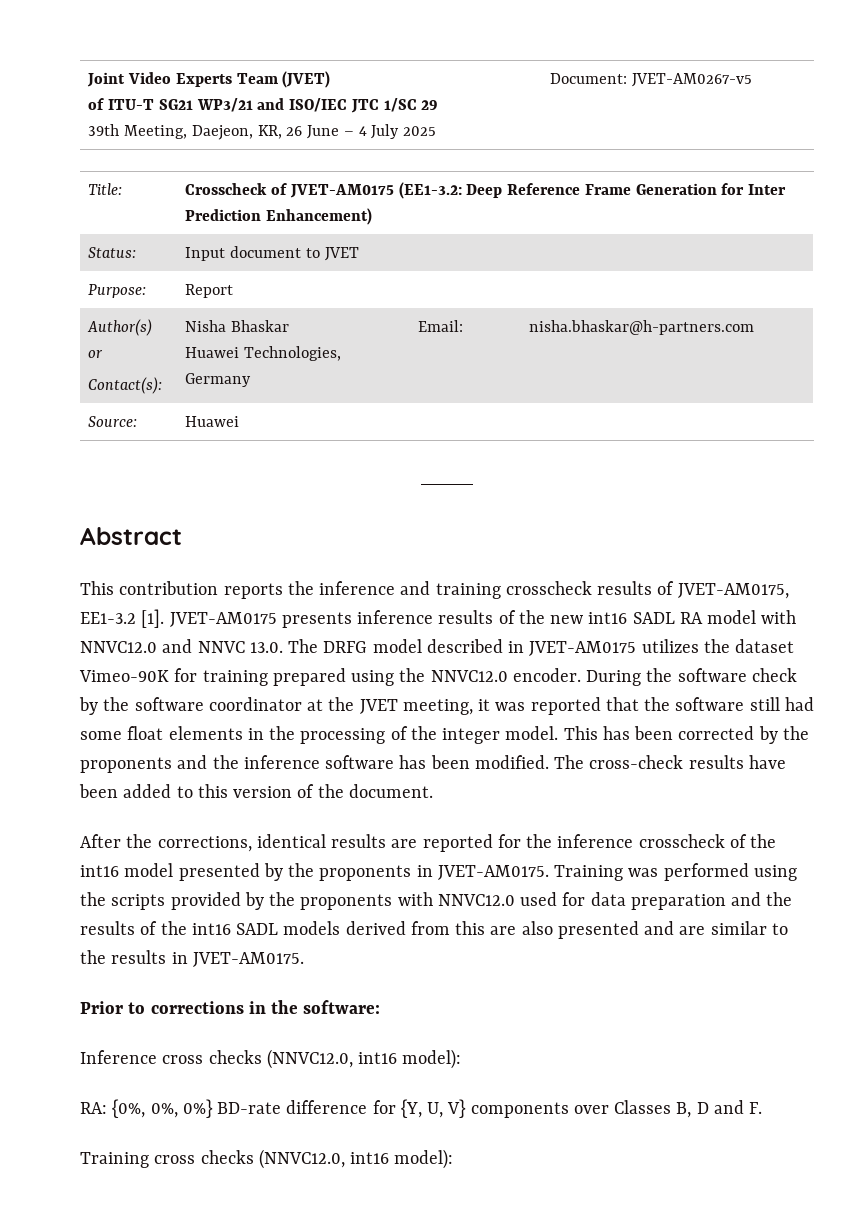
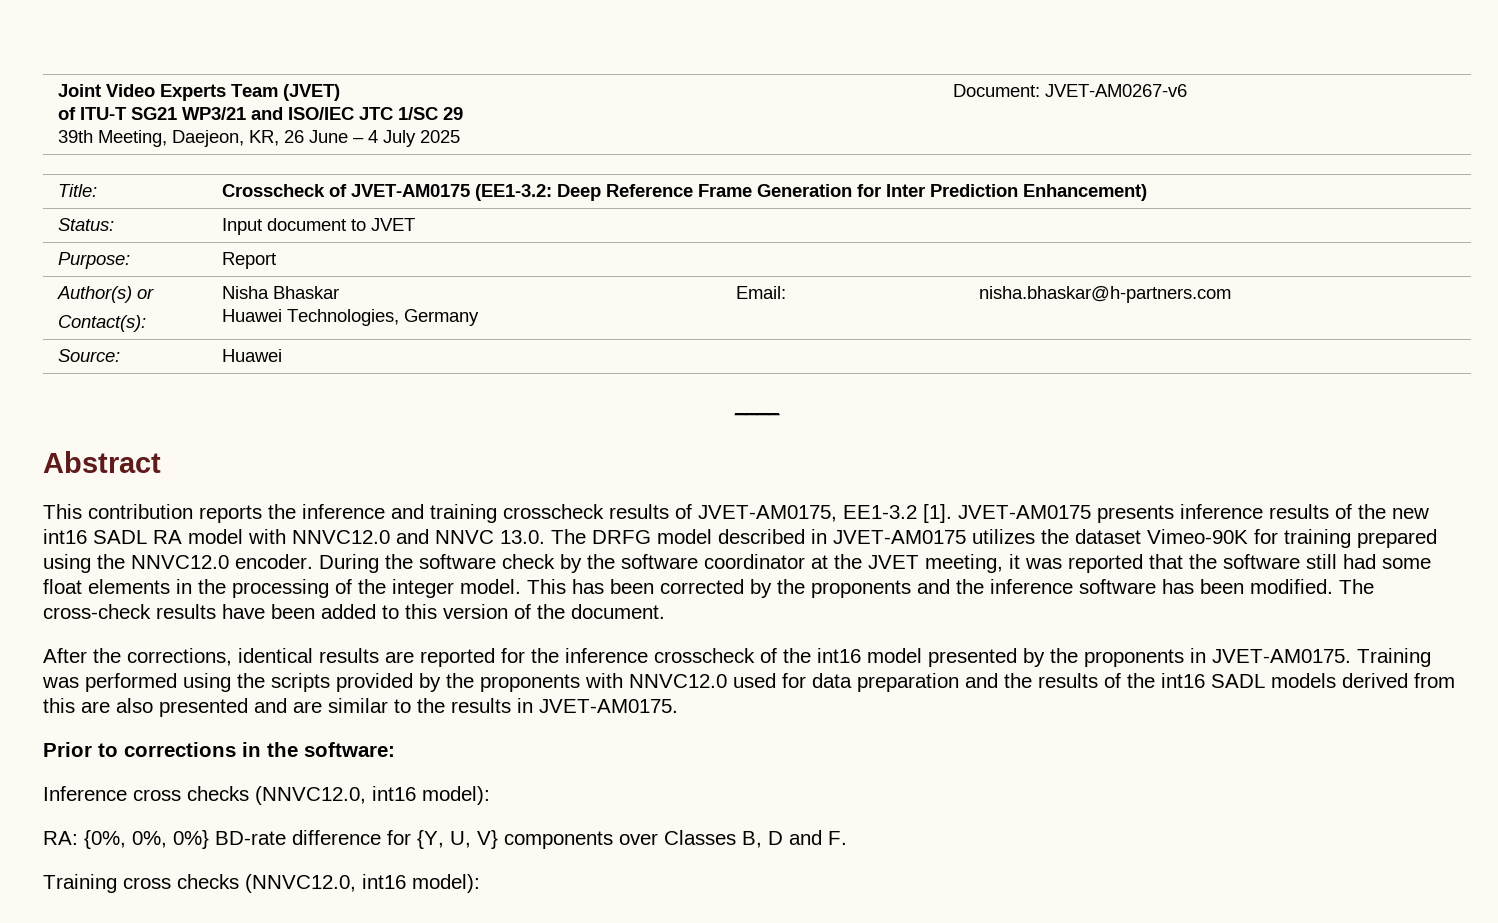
  Joint Video Experts Team (JVET)
  of ITU-T SG21 WP3/21 and ISO/IEC JTC 1/SC 29
- 39th Meeting, Daejeon, KR, 26 June – 4 July 2025 | Document: JVET-AM0267-v5
+ 39th Meeting, Daejeon, KR, 26 June – 4 July 2025 | Document: JVET-AM0267-v6

